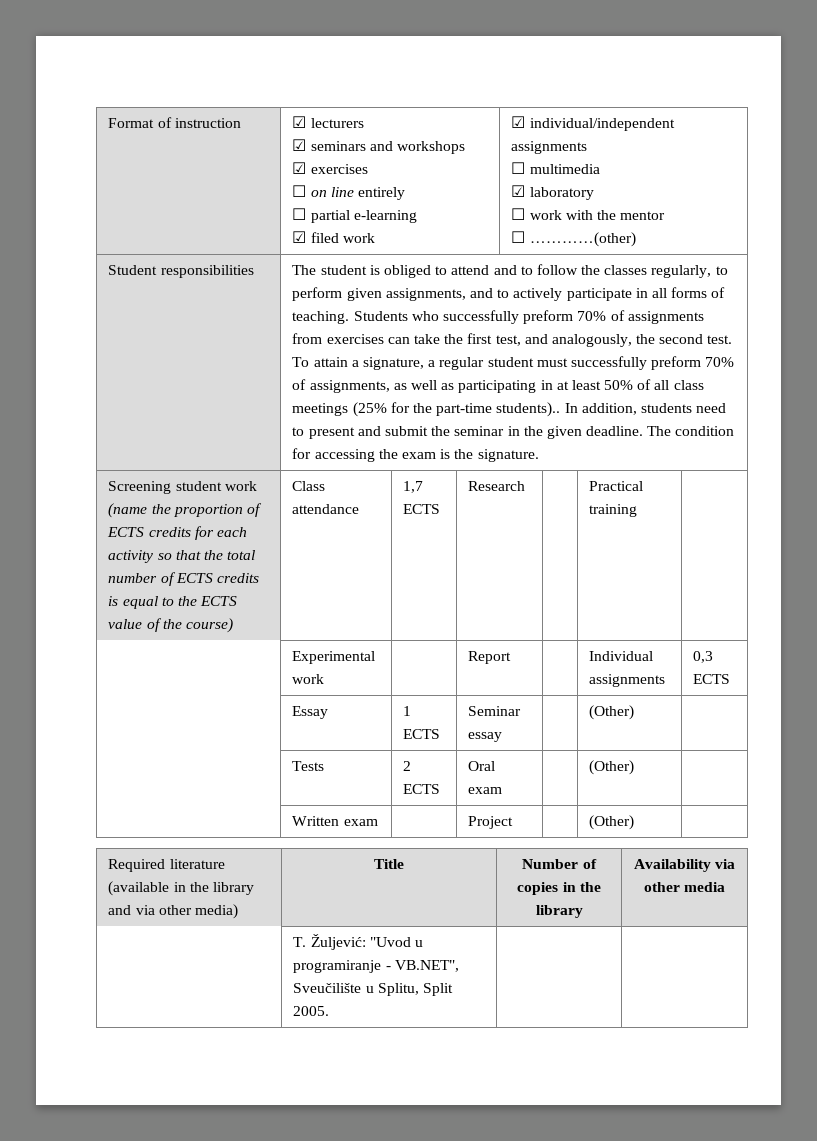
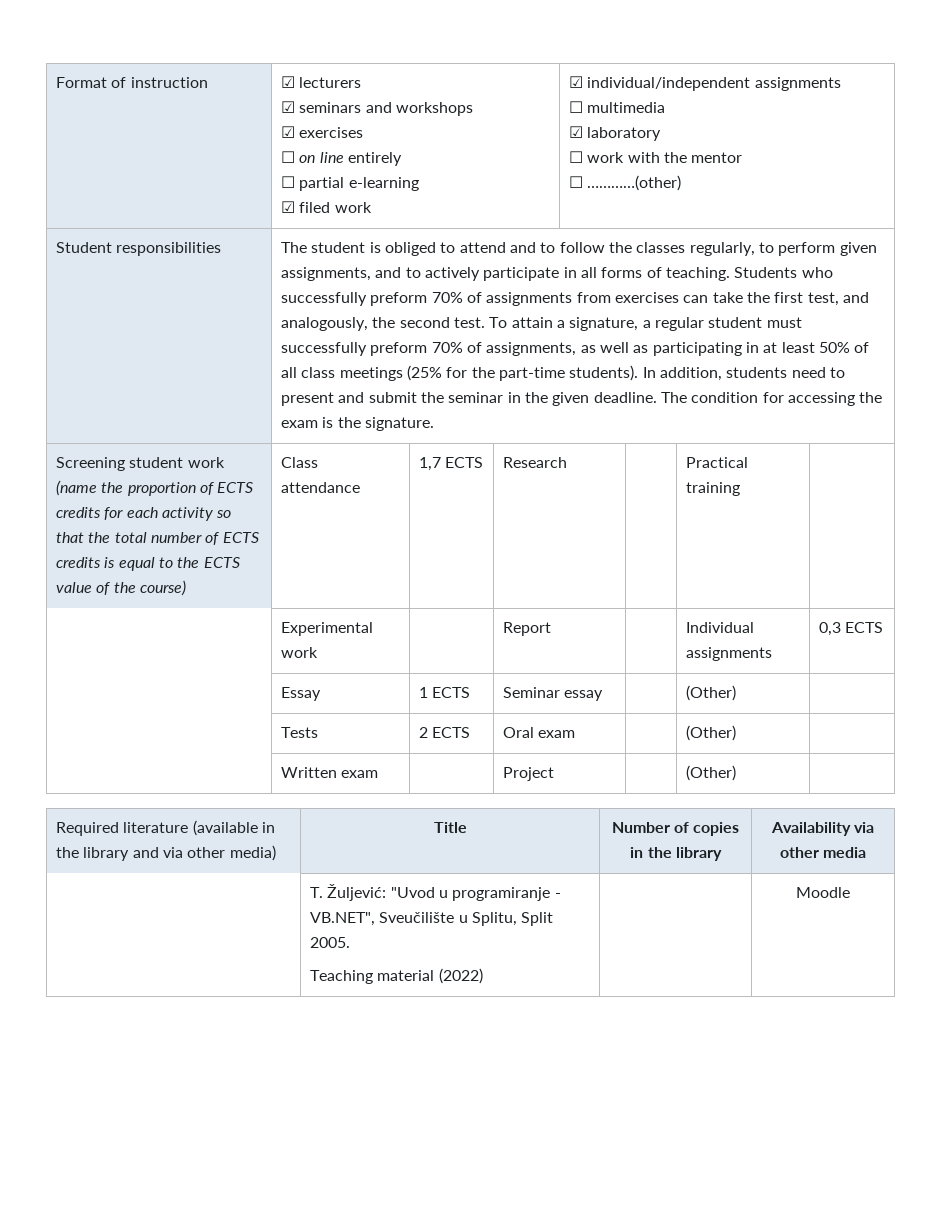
- To attain a signature, a regular student must successfully preform 70% of assignments, as well as participating in at least 50% of all class meetings (25% for the part-time students)..
+ To attain a signature, a regular student must successfully preform 70% of assignments, as well as participating in at least 50% of all class meetings (25% for the part-time students).
- | T. Žuljević: "Uvod u programiranje - VB.NET", Sveučilište u Splitu, Split 2005. | |
+ | T. Žuljević: "Uvod u programiranje - VB.NET", Sveučilište u Splitu, Split 2005.
+ Teaching material (2022) | | Moodle

